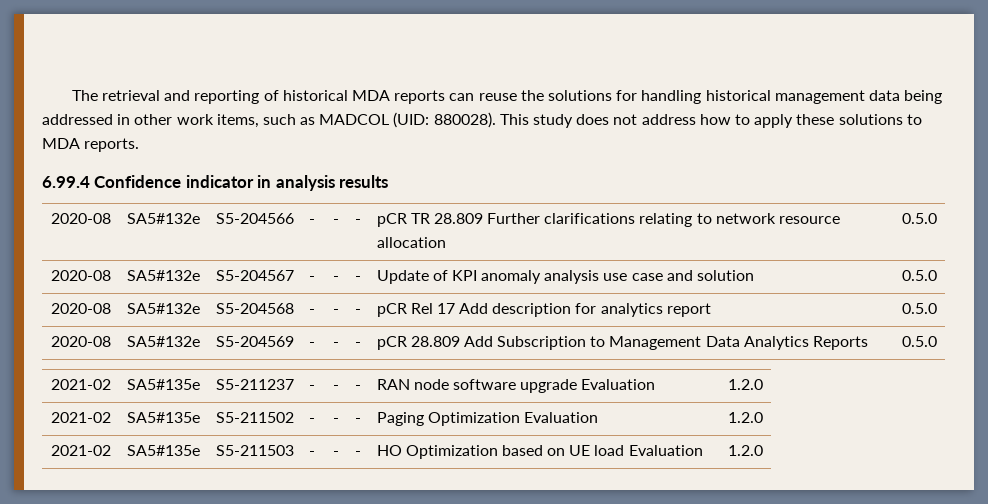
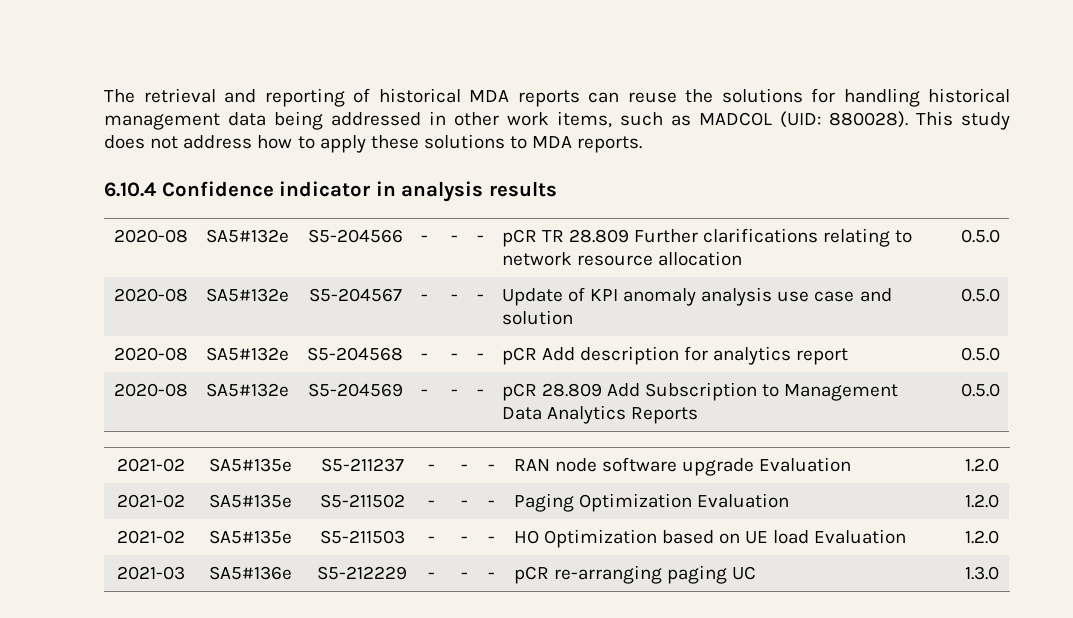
- 6.99.4 Confidence indicator in analysis results
+ 6.10.4 Confidence indicator in analysis results
- 2020-08 | SA5#132e | S5-204568 | - | - | - | pCR Rel 17 Add description for analytics report | 0.5.0
+ 2020-08 | SA5#132e | S5-204568 | - | - | - | pCR Add description for analytics report | 0.5.0
+ 2021-03 | SA5#136e | S5-212229 | - | - | - | pCR re-arranging paging UC | 1.3.0

